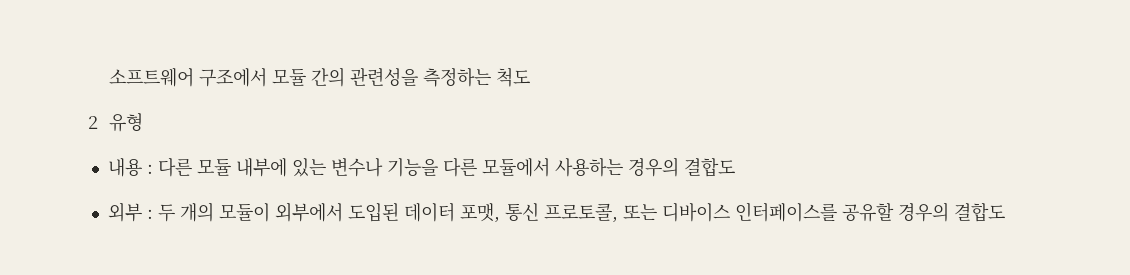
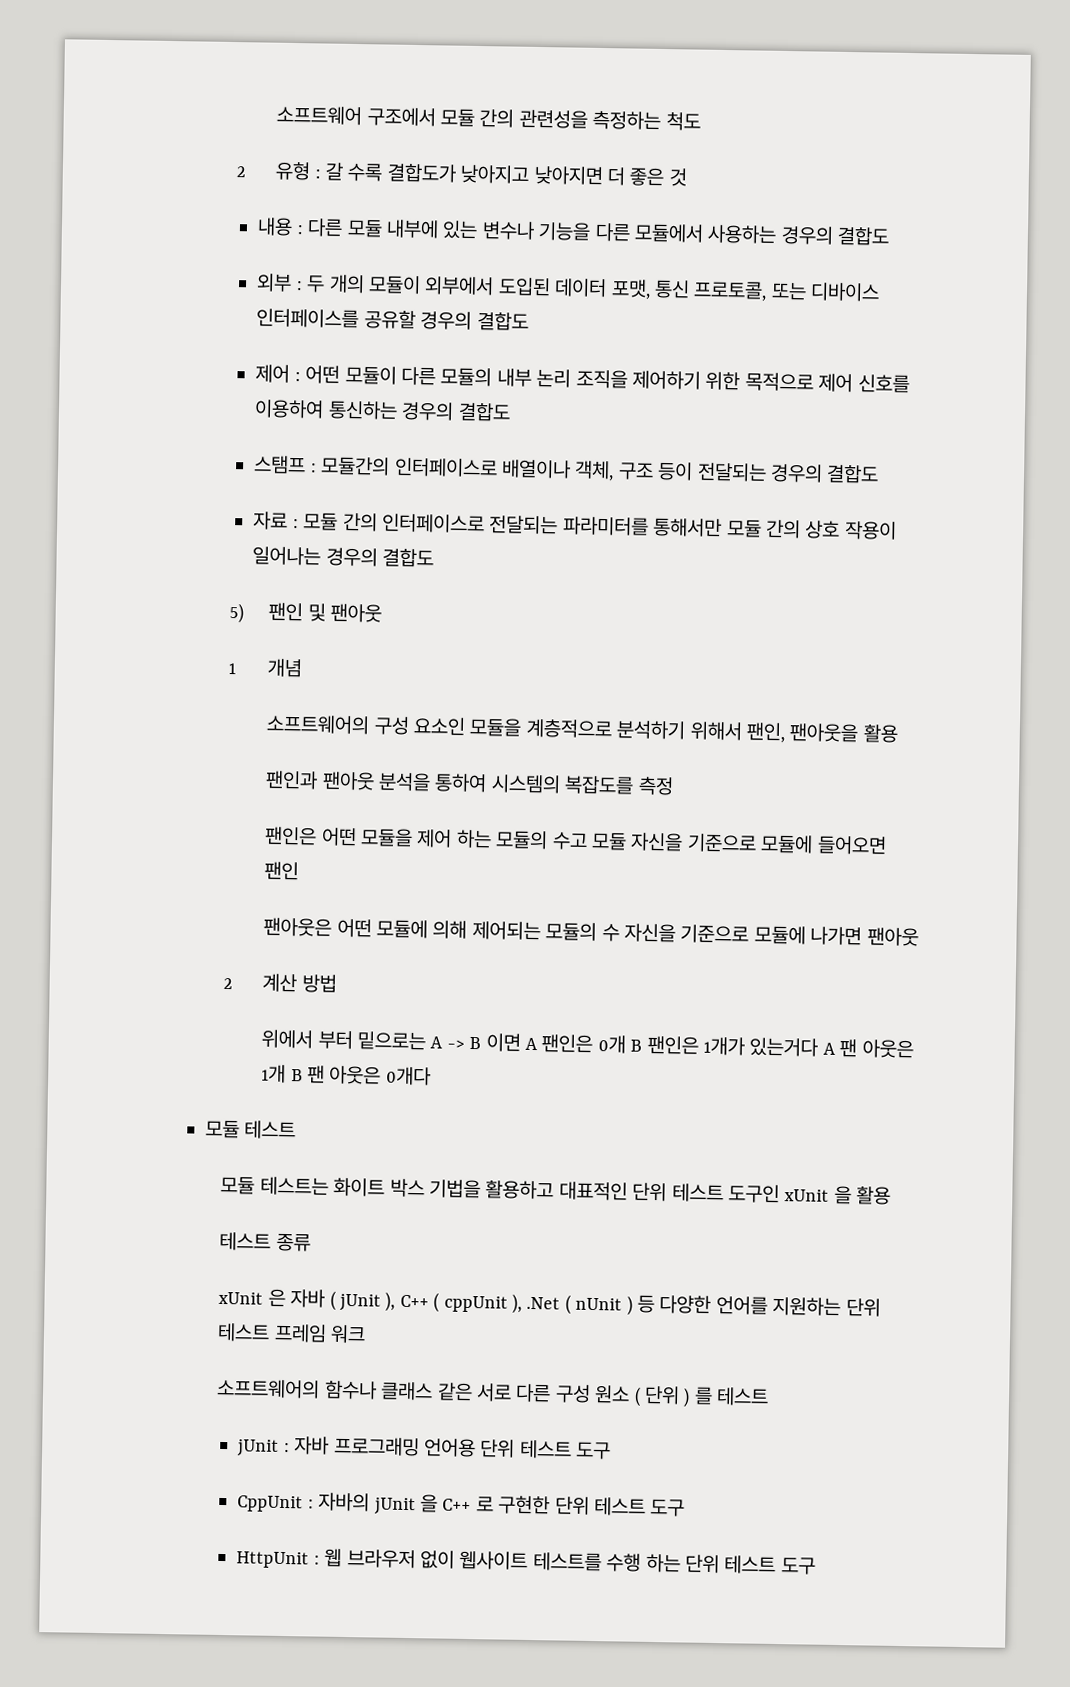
- 2 유형
+ 2 유형 : 갈 수록 결합도가 낮아지고 낮아지면 더 좋은 것
+ 제어 : 어떤 모듈이 다른 모듈의 내부 논리 조직을 제어하기 위한 목적으로 제어 신호를 이용하여 통신하는 경우의 결합도
+ 스탬프 : 모듈간의 인터페이스로 배열이나 객체, 구조 등이 전달되는 경우의 결합도
+ 자료 : 모듈 간의 인터페이스로 전달되는 파라미터를 통해서만 모듈 간의 상호 작용이 일어나는 경우의 결합도
+ 5) 팬인 및 팬아웃
+ 1 개념
+ 소프트웨어의 구성 요소인 모듈을 계층적으로 분석하기 위해서 팬인, 팬아웃을 활용
+ 팬인과 팬아웃 분석을 통하여 시스템의 복잡도를 측정
+ 팬인은 어떤 모듈을 제어 하는 모듈의 수고 모듈 자신을 기준으로 모듈에 들어오면 팬인
+ 팬아웃은 어떤 모듈에 의해 제어되는 모듈의 수 자신을 기준으로 모듈에 나가면 팬아웃
+ 2 계산 방법
+ 위에서 부터 밑으로는 A -> B 이면 A 팬인은 0개 B 팬인은 1개가 있는거다 A 팬 아웃은 1개 B 팬 아웃은 0개다
+ 모듈 테스트
+ 모듈 테스트는 화이트 박스 기법을 활용하고 대표적인 단위 테스트 도구인 xUnit 을 활용
+ 테스트 종류
+ xUnit 은 자바 ( jUnit ), C++ ( cppUnit ), .Net ( nUnit ) 등 다양한 언어를 지원하는 단위 테스트 프레임 워크
+ 소프트웨어의 함수나 클래스 같은 서로 다른 구성 원소 ( 단위 ) 를 테스트
+ jUnit : 자바 프로그래밍 언어용 단위 테스트 도구
+ CppUnit : 자바의 jUnit 을 C++ 로 구현한 단위 테스트 도구
+ HttpUnit : 웹 브라우저 없이 웹사이트 테스트를 수행 하는 단위 테스트 도구

